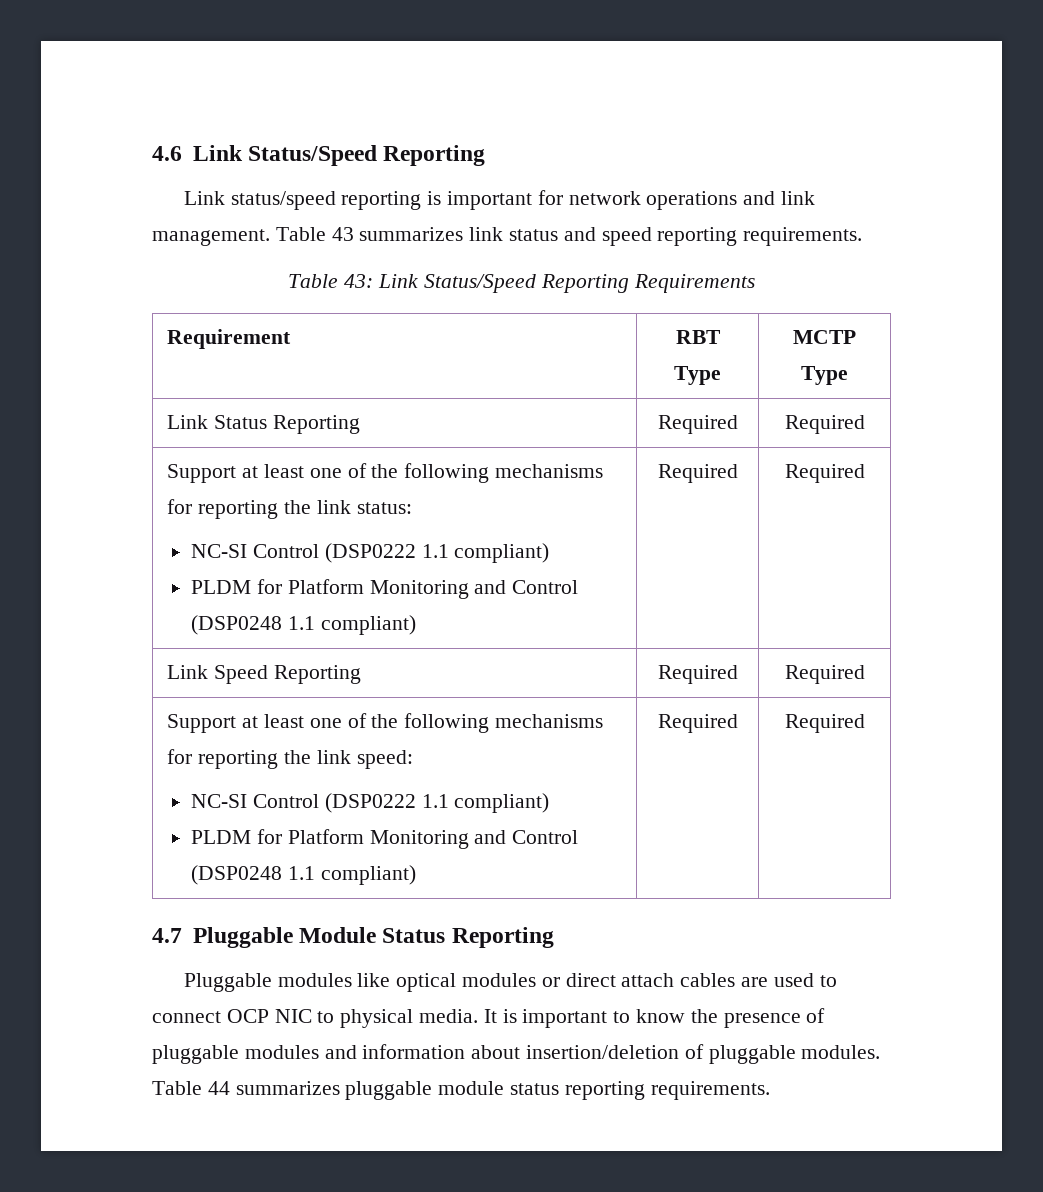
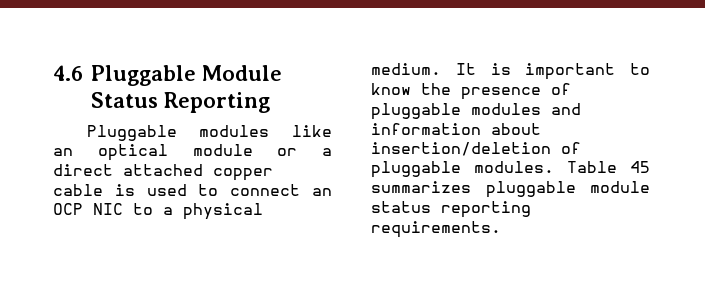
- 4.6 Link Status/Speed Reporting
- Link status/speed reporting is important for network operations and link management. Table 43 summarizes link status and speed reporting requirements.
- Table 43: Link Status/Speed Reporting Requirements
- Requirement | RBT Type | MCTP Type
- Link Status Reporting | Required | Required
- Support at least one of the following mechanisms for reporting the link status:
- NC-SI Control (DSP0222 1.1 compliant)
- PLDM for Platform Monitoring and Control (DSP0248 1.1 compliant) | Required | Required
- Link Speed Reporting | Required | Required
- Support at least one of the following mechanisms for reporting the link speed:
- NC-SI Control (DSP0222 1.1 compliant)
- PLDM for Platform Monitoring and Control (DSP0248 1.1 compliant) | Required | Required
- 4.7 Pluggable Module Status Reporting
+ 4.6 Pluggable Module Status Reporting
- Pluggable modules like optical modules or direct attach cables are used to connect OCP NIC to physical media.
+ Pluggable modules like an optical module or a direct attached copper cable is used to connect an OCP NIC to a physical medium.
- Table 44 summarizes pluggable module status reporting requirements.
+ Table 45 summarizes pluggable module status reporting requirements.

